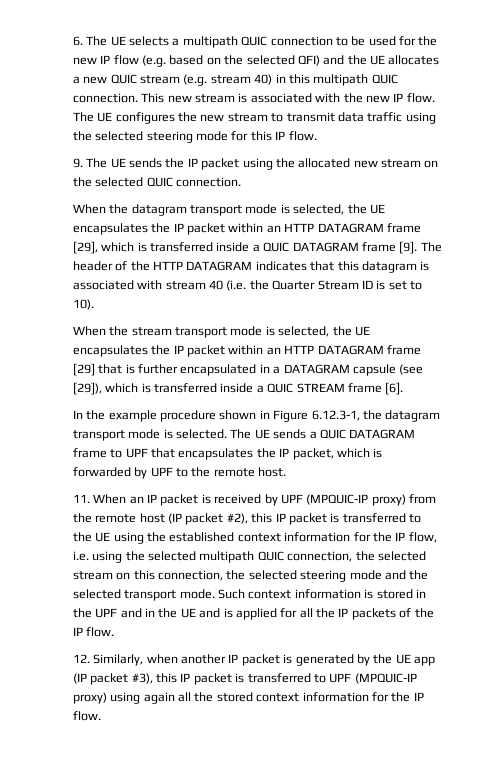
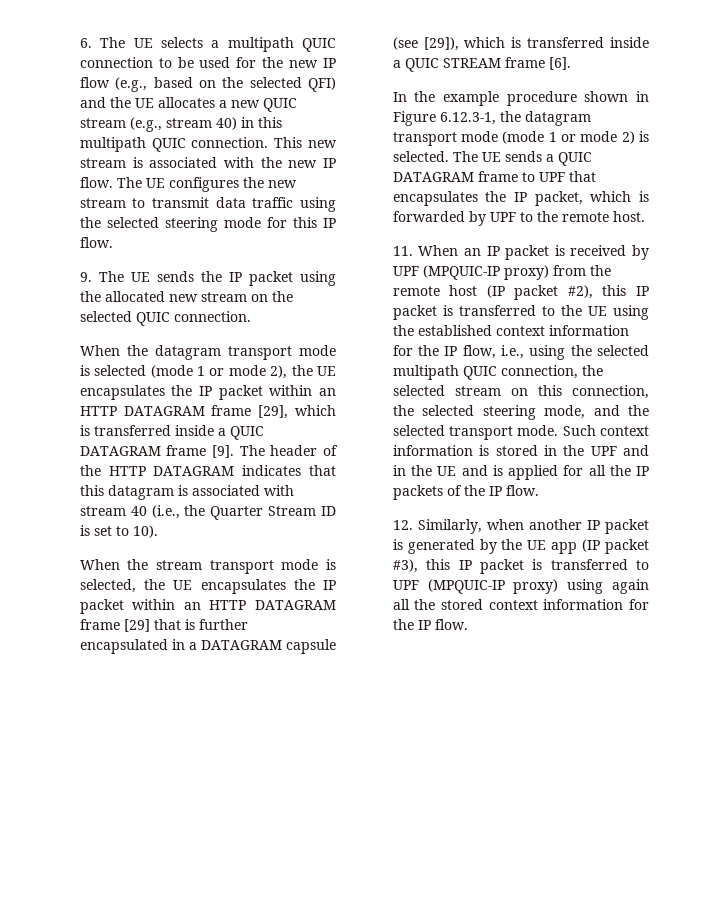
- 6. The UE selects a multipath QUIC connection to be used for the new IP flow (e.g. based on the selected QFI) and the UE allocates a new QUIC stream (e.g. stream 40) in this multipath QUIC connection.
+ 6. The UE selects a multipath QUIC connection to be used for the new IP flow (e.g., based on the selected QFI) and the UE allocates a new QUIC stream (e.g., stream 40) in this multipath QUIC connection.
- When the datagram transport mode is selected, the UE encapsulates the IP packet within an HTTP DATAGRAM frame [29], which is transferred inside a QUIC DATAGRAM frame [9].
+ When the datagram transport mode is selected (mode 1 or mode 2), the UE encapsulates the IP packet within an HTTP DATAGRAM frame [29], which is transferred inside a QUIC DATAGRAM frame [9].
- The header of the HTTP DATAGRAM indicates that this datagram is associated with stream 40 (i.e. the Quarter Stream ID is set to 10).
+ The header of the HTTP DATAGRAM indicates that this datagram is associated with stream 40 (i.e., the Quarter Stream ID is set to 10).
- In the example procedure shown in Figure 6.12.3-1, the datagram transport mode is selected.
+ In the example procedure shown in Figure 6.12.3-1, the datagram transport mode (mode 1 or mode 2) is selected.
- 11. When an IP packet is received by UPF (MPQUIC-IP proxy) from the remote host (IP packet #2), this IP packet is transferred to the UE using the established context information for the IP flow, i.e. using the selected multipath QUIC connection, the selected stream on this connection, the selected steering mode and the selected transport mode.
+ 11. When an IP packet is received by UPF (MPQUIC-IP proxy) from the remote host (IP packet #2), this IP packet is transferred to the UE using the established context information for the IP flow, i.e., using the selected multipath QUIC connection, the selected stream on this connection, the selected steering mode, and the selected transport mode.

